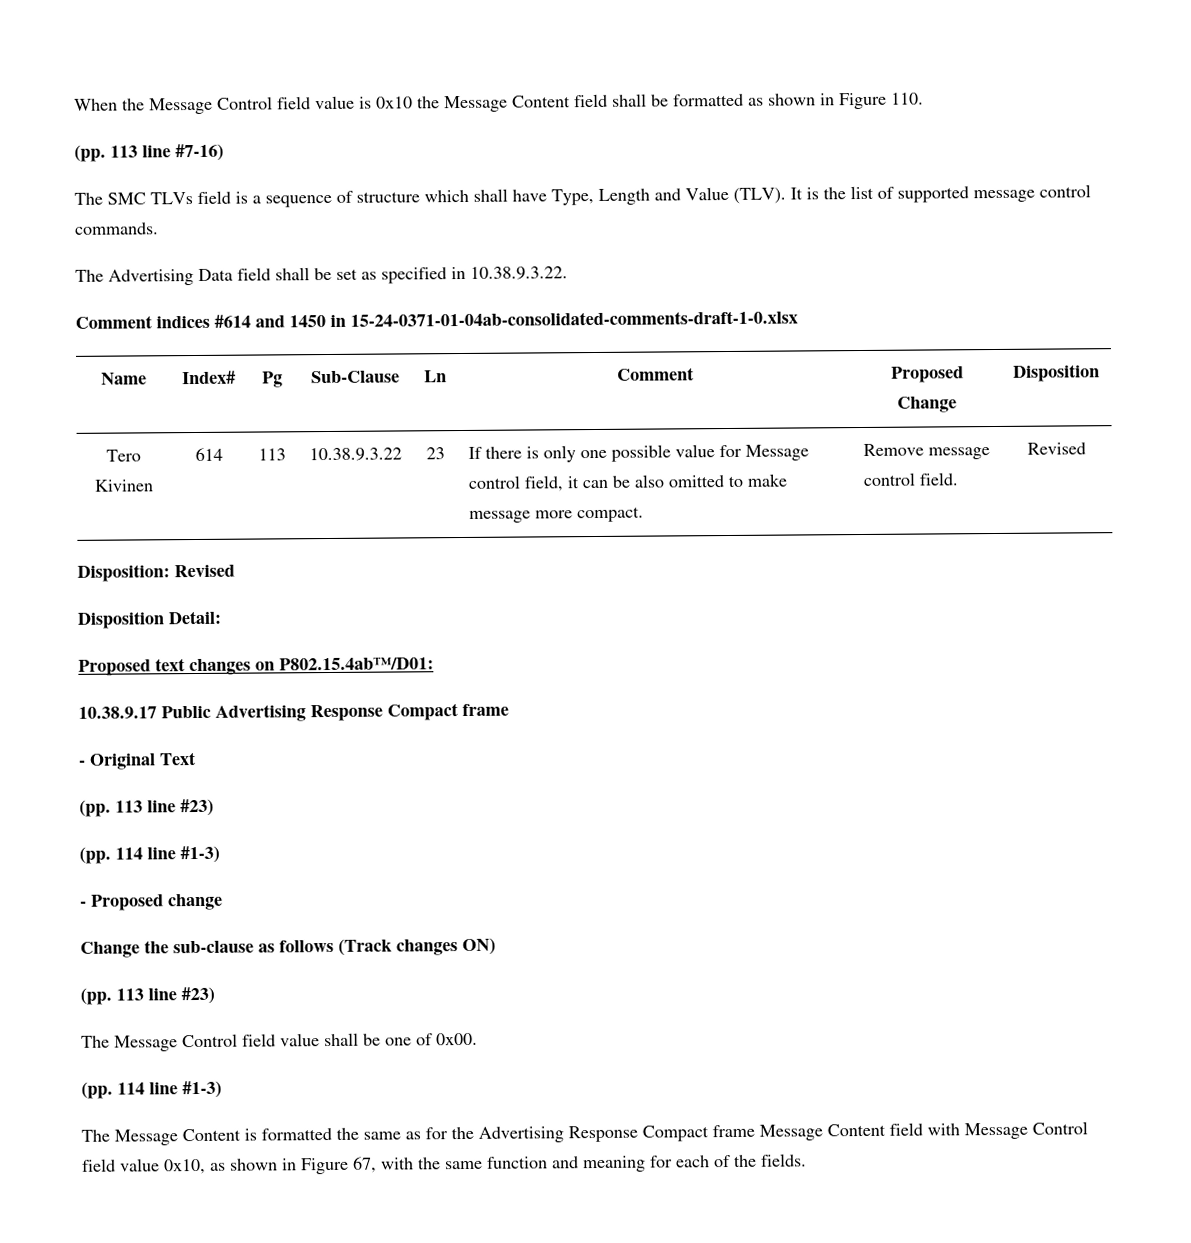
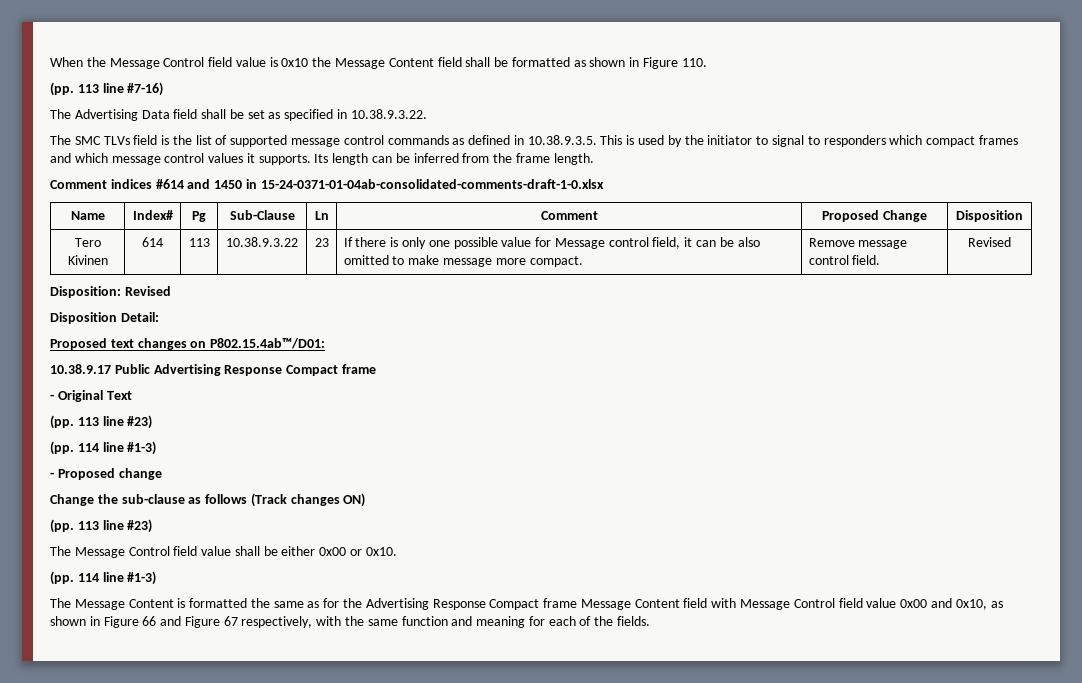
- The SMC TLVs field is a sequence of structure which shall have Type, Length and Value (TLV). It is the list of supported message control commands.
+ The SMC TLVs field is the list of supported message control commands as defined in 10.38.9.3.5. This is used by the initiator to signal to responders which compact frames and which message control values it supports. Its length can be inferred from the frame length.
- The Message Control field value shall be one of 0x00.
+ The Message Control field value shall be either 0x00 or 0x10.
- The Message Content is formatted the same as for the Advertising Response Compact frame Message Content field with Message Control field value 0x10, as shown in Figure 67, with the same function and meaning for each of the fields.
+ The Message Content is formatted the same as for the Advertising Response Compact frame Message Content field with Message Control field value 0x00 and 0x10, as shown in Figure 66 and Figure 67 respectively, with the same function and meaning for each of the fields.

